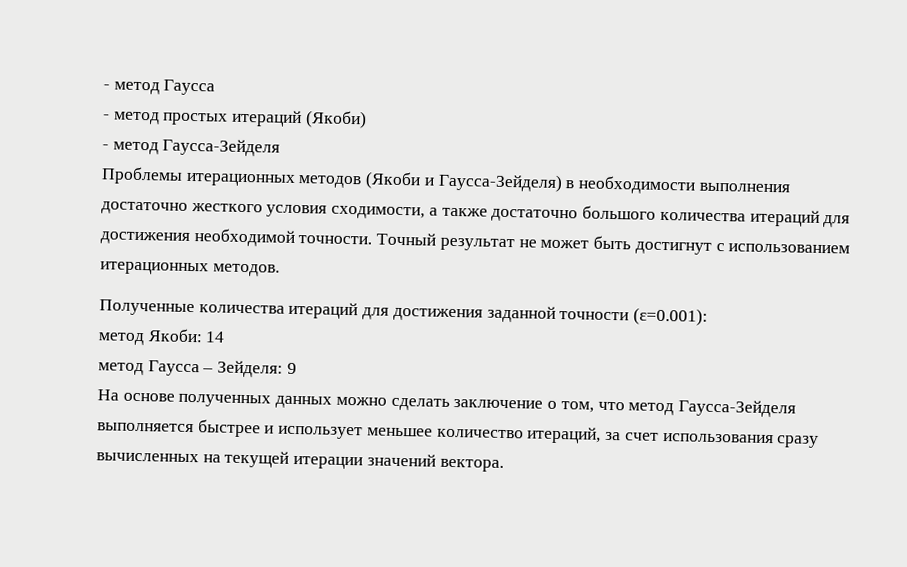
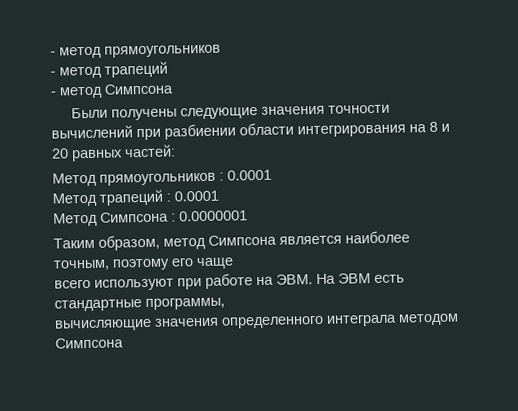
- - метод Гаусса
- - метод простых итераций (Якоби)
- - метод Гаусса-Зейделя
- Проблемы итерационных методов (Якоби и Гаусса-Зейделя) в необходимости выполнения достаточно жесткого условия сходимости, а также достаточно большого количества итераций для достижения необходимой точности. Точный результат не может быть достигнут с использованием итерационных методов.
- Полученные количества итераций для достижения заданной точности (ε=0.001):
- метод Якоби: 14
- метод Гаусса – Зейделя: 9
- На основе полученных данных можно сделать заключение о том, что метод Гаусса-Зейделя выполняется быстрее и использует меньшее количество итераций, за счет использования сразу вычисленных на текущей итерации значений вектора.
+ - метод прямоугольников
+ - метод трапеций
+ - метод Симпсона
+ Были получены следующие значения точности вычислений при разбиении области интегрирования на 8 и 20 равных частей:
+ Метод прямоугольников : 0.0001
+ Метод трапеций : 0.0001
+ Метод Симпсона : 0.0000001
+ Таким образом, метод Симпсона является наиболее точным, поэтому его чаще
+ всего используют при работе на ЭВМ. На ЭВМ есть стандартные программы,
+ вычисляющие значения определенного интеграла методом Симпсона

